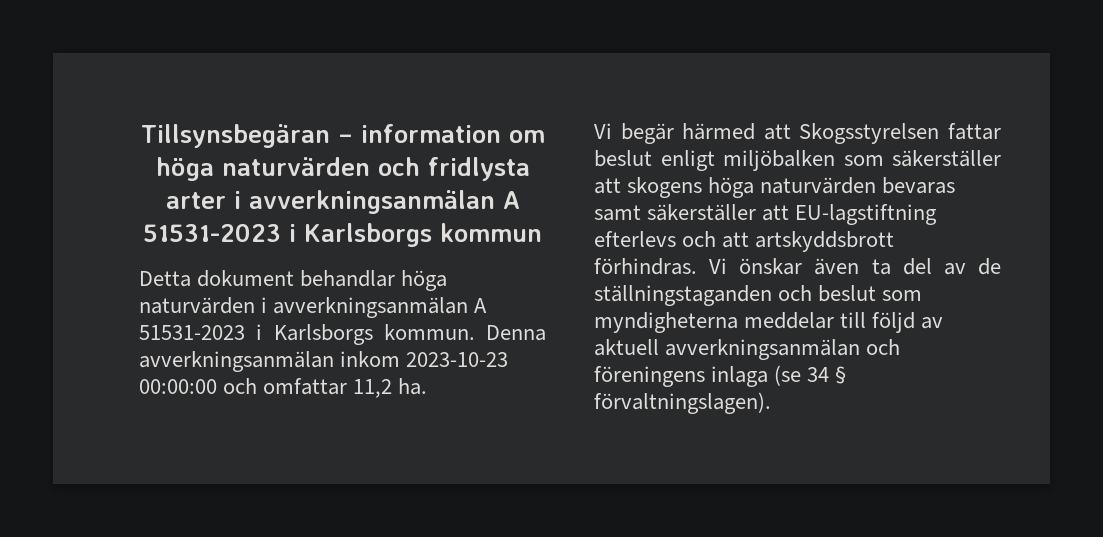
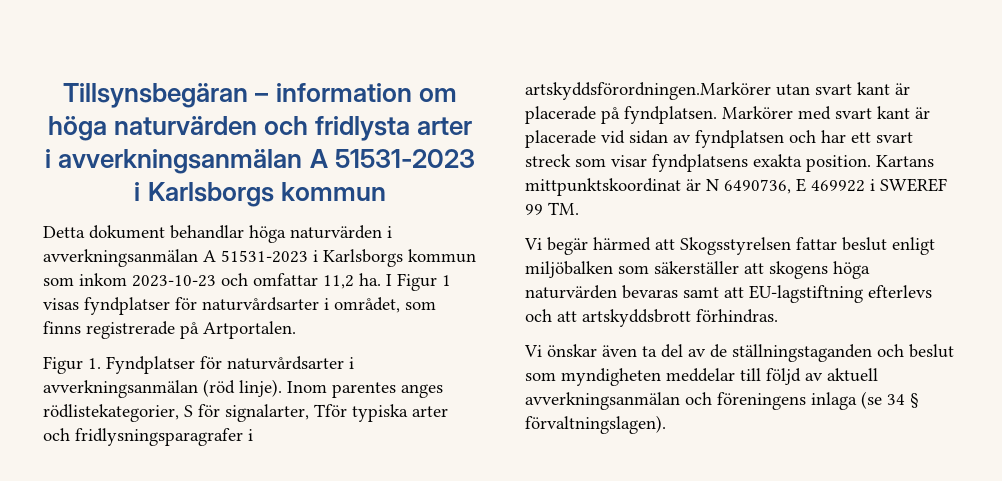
- Detta dokument behandlar höga naturvärden i avverkningsanmälan A 51531-2023 i Karlsborgs kommun. Denna avverkningsanmälan inkom 2023-10-23 00:00:00 och omfattar 11,2 ha.
+ Detta dokument behandlar höga naturvärden i avverkningsanmälan A 51531-2023 i Karlsborgs kommun som inkom 2023-10-23 och omfattar 11,2 ha. I Figur 1 visas fyndplatser för naturvårdsarter i området, som finns registrerade på Artportalen.
+ Figur 1. Fyndplatser för naturvårdsarter i avverkningsanmälan (röd linje). Inom parentes anges rödlistekategorier, S för signalarter, Tför typiska arter och fridlysningsparagrafer i artskyddsförordningen.Markörer utan svart kant är placerade på fyndplatsen. Markörer med svart kant är placerade vid sidan av fyndplatsen och har ett svart streck som visar fyndplatsens exakta position. Kartans mittpunktskoordinat är N 6490736, E 469922 i SWEREF 99 TM.
- Vi begär härmed att Skogsstyrelsen fattar beslut enligt miljöbalken som säkerställer att skogens höga naturvärden bevaras samt säkerställer att EU-lagstiftning efterlevs och att artskyddsbrott förhindras. Vi önskar även ta del av de ställningstaganden och beslut som myndigheterna meddelar till följd av aktuell avverkningsanmälan och föreningens inlaga (se 34 § förvaltningslagen).
+ Vi begär härmed att Skogsstyrelsen fattar beslut enligt miljöbalken som säkerställer att skogens höga naturvärden bevaras samt att EU-lagstiftning efterlevs och att artskyddsbrott förhindras.
+ Vi önskar även ta del av de ställningstaganden och beslut som myndigheten meddelar till följd av aktuell avverkningsanmälan och föreningens inlaga (se 34 § förvaltningslagen).

